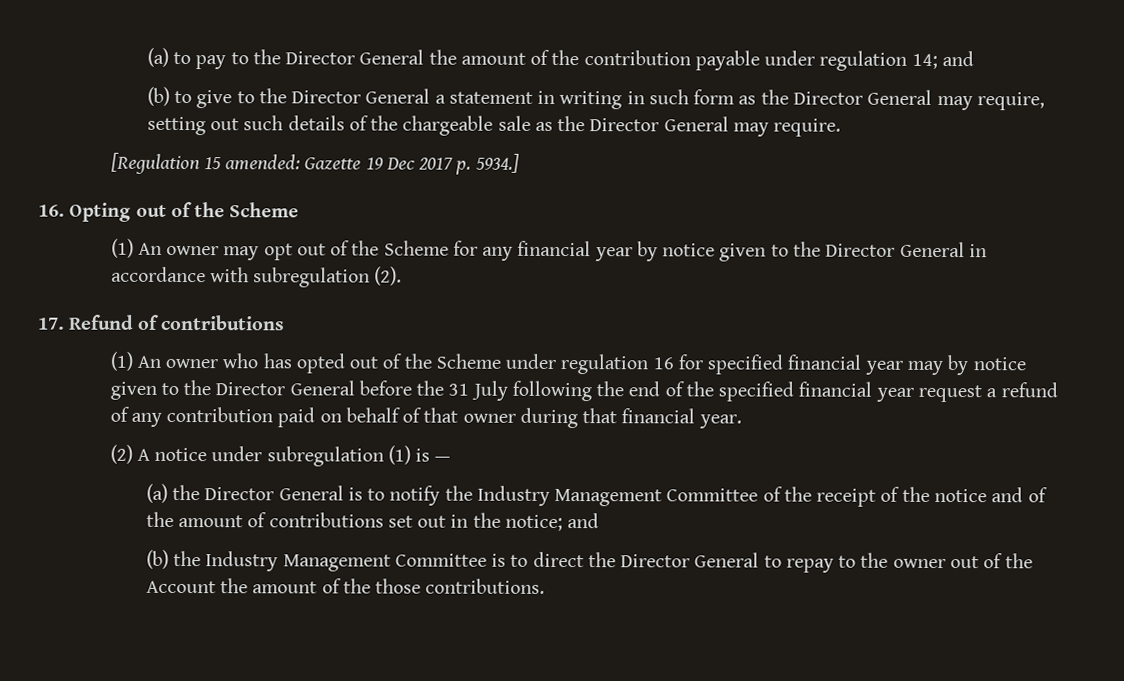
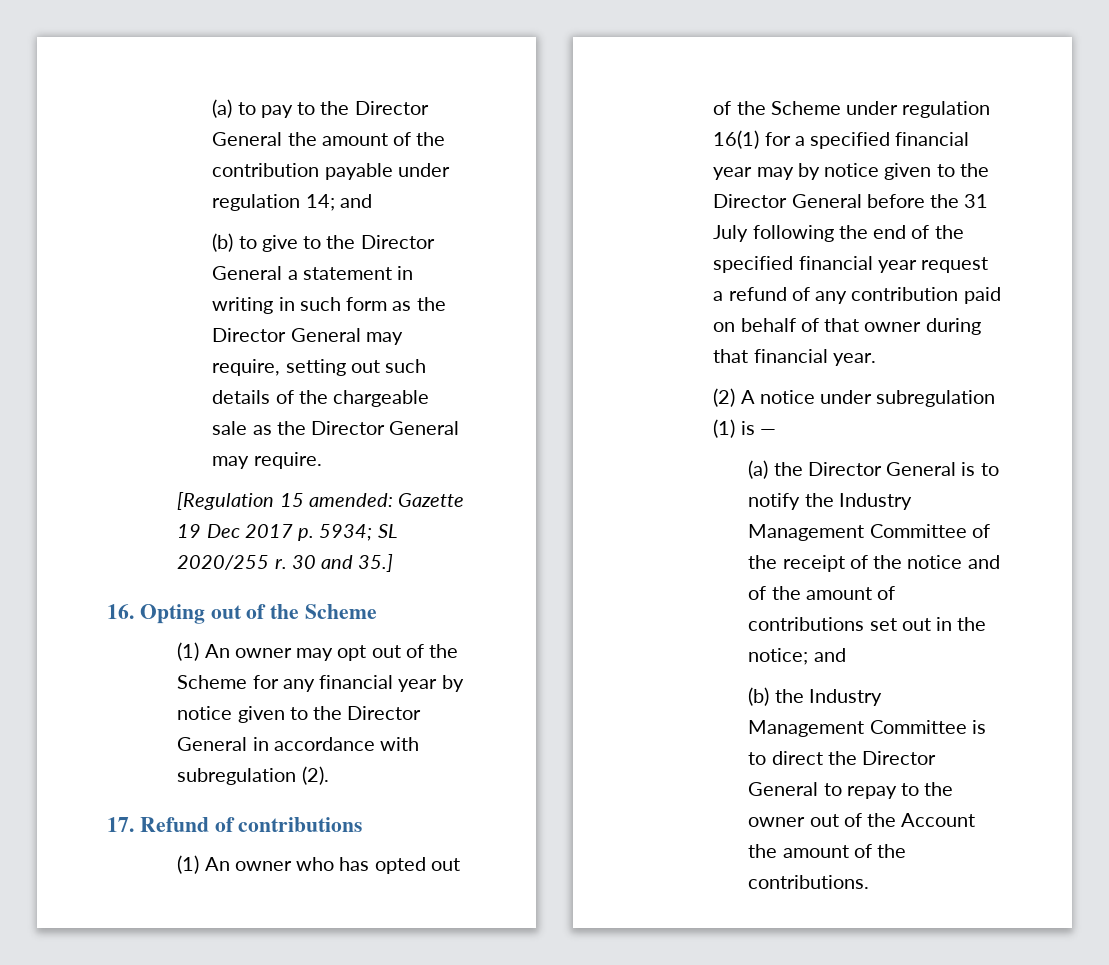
- [Regulation 15 amended: Gazette 19 Dec 2017 p. 5934.]
+ [Regulation 15 amended: Gazette 19 Dec 2017 p. 5934; SL 2020/255 r. 30 and 35.]
- (1) An owner who has opted out of the Scheme under regulation 16 for specified financial year may by notice given to the Director General before the 31 July following the end of the specified financial year request a refund of any contribution paid on behalf of that owner during that financial year.
+ (1) An owner who has opted out of the Scheme under regulation 16(1) for a specified financial year may by notice given to the Director General before the 31 July following the end of the specified financial year request a refund of any contribution paid on behalf of that owner during that financial year.
- (b) the Industry Management Committee is to direct the Director General to repay to the owner out of the Account the amount of the those contributions.
+ (b) the Industry Management Committee is to direct the Director General to repay to the owner out of the Account the amount of the contributions.

